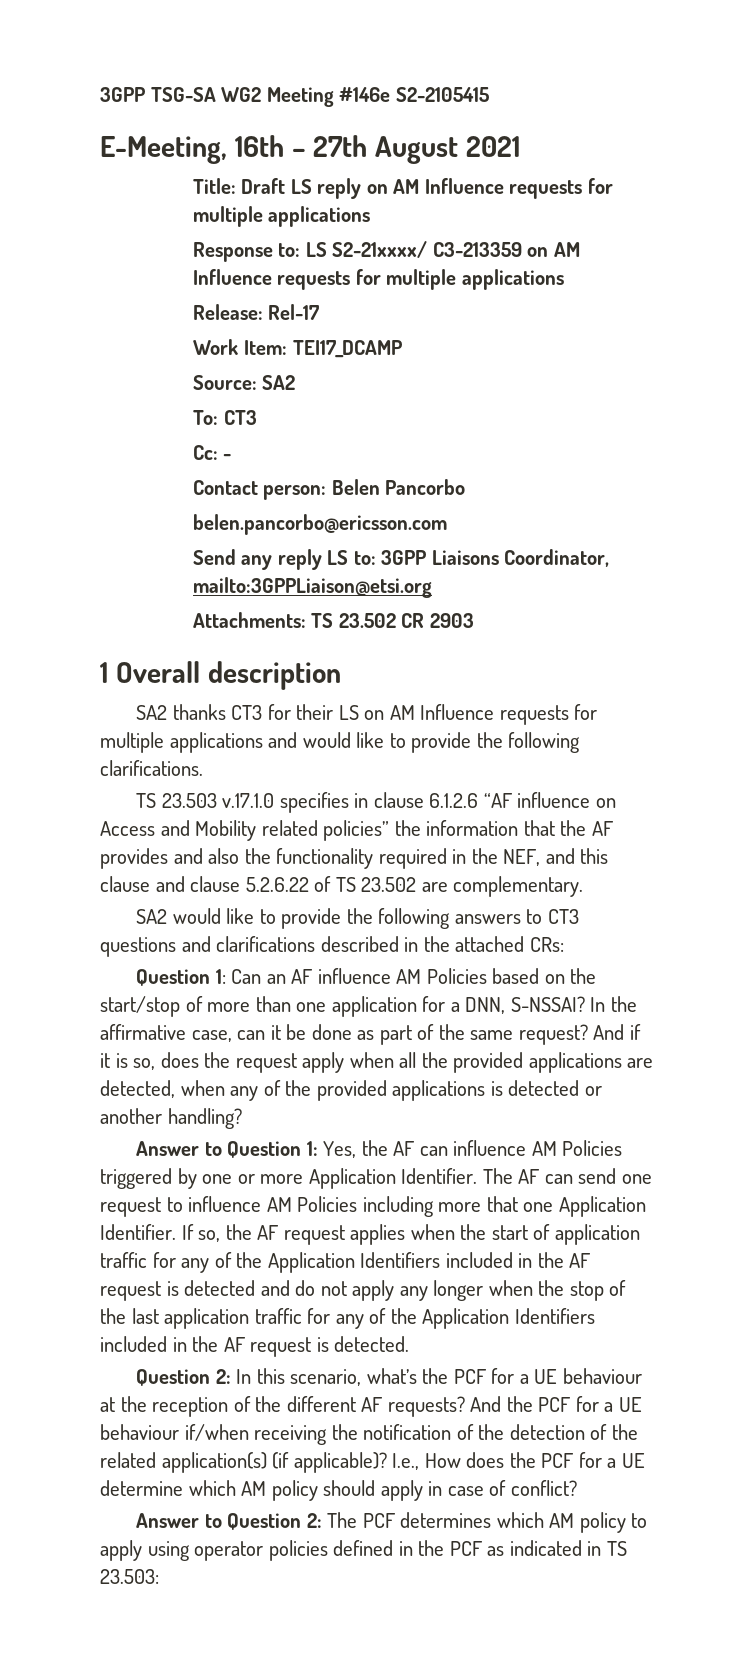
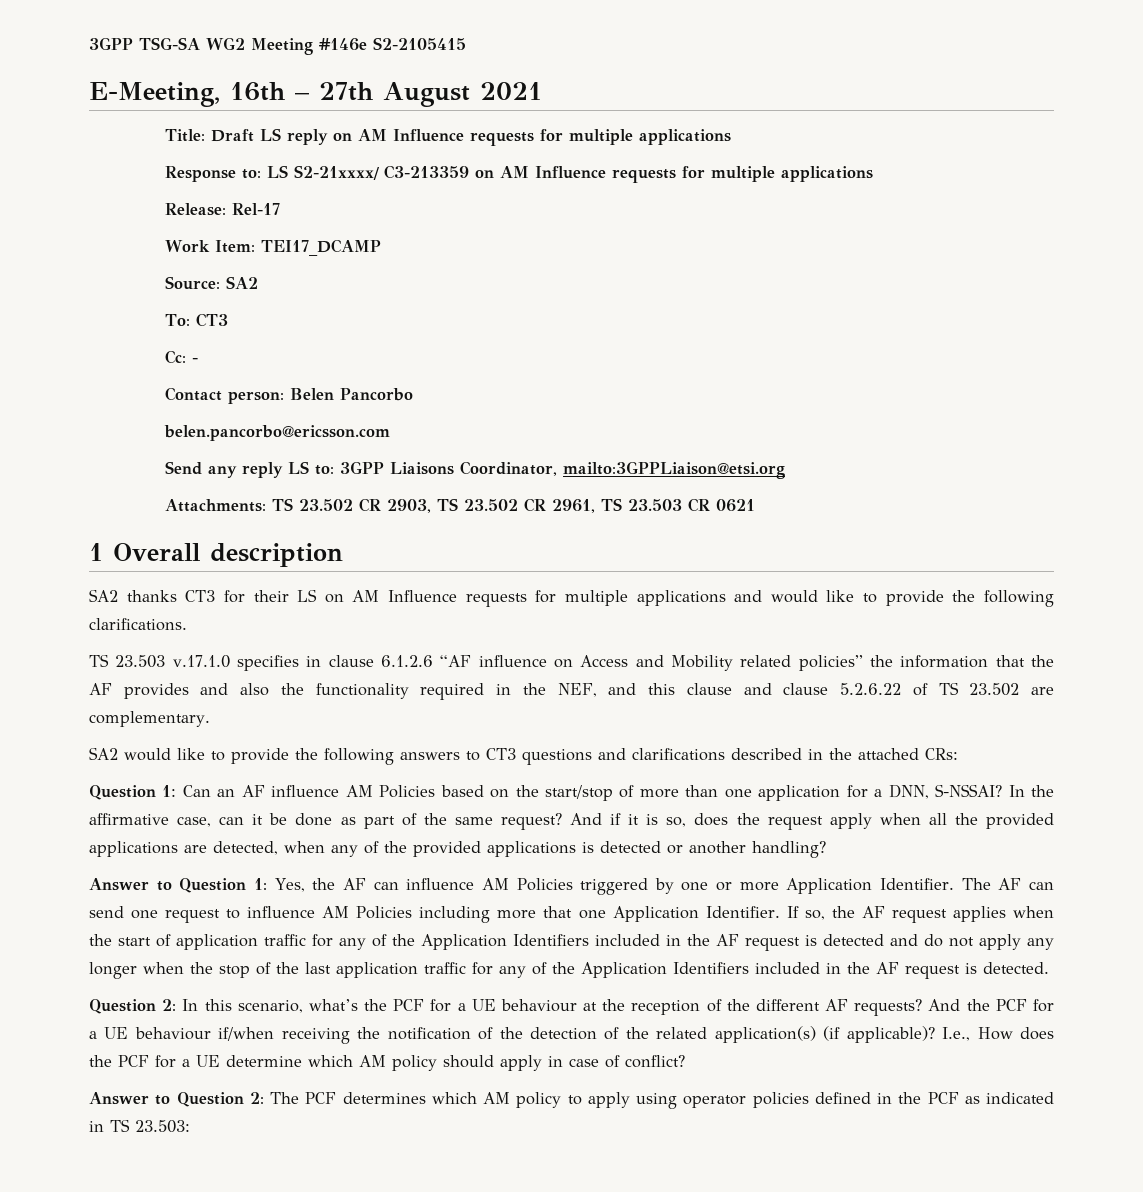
- Attachments: TS 23.502 CR 2903
+ Attachments: TS 23.502 CR 2903, TS 23.502 CR 2961, TS 23.503 CR 0621

